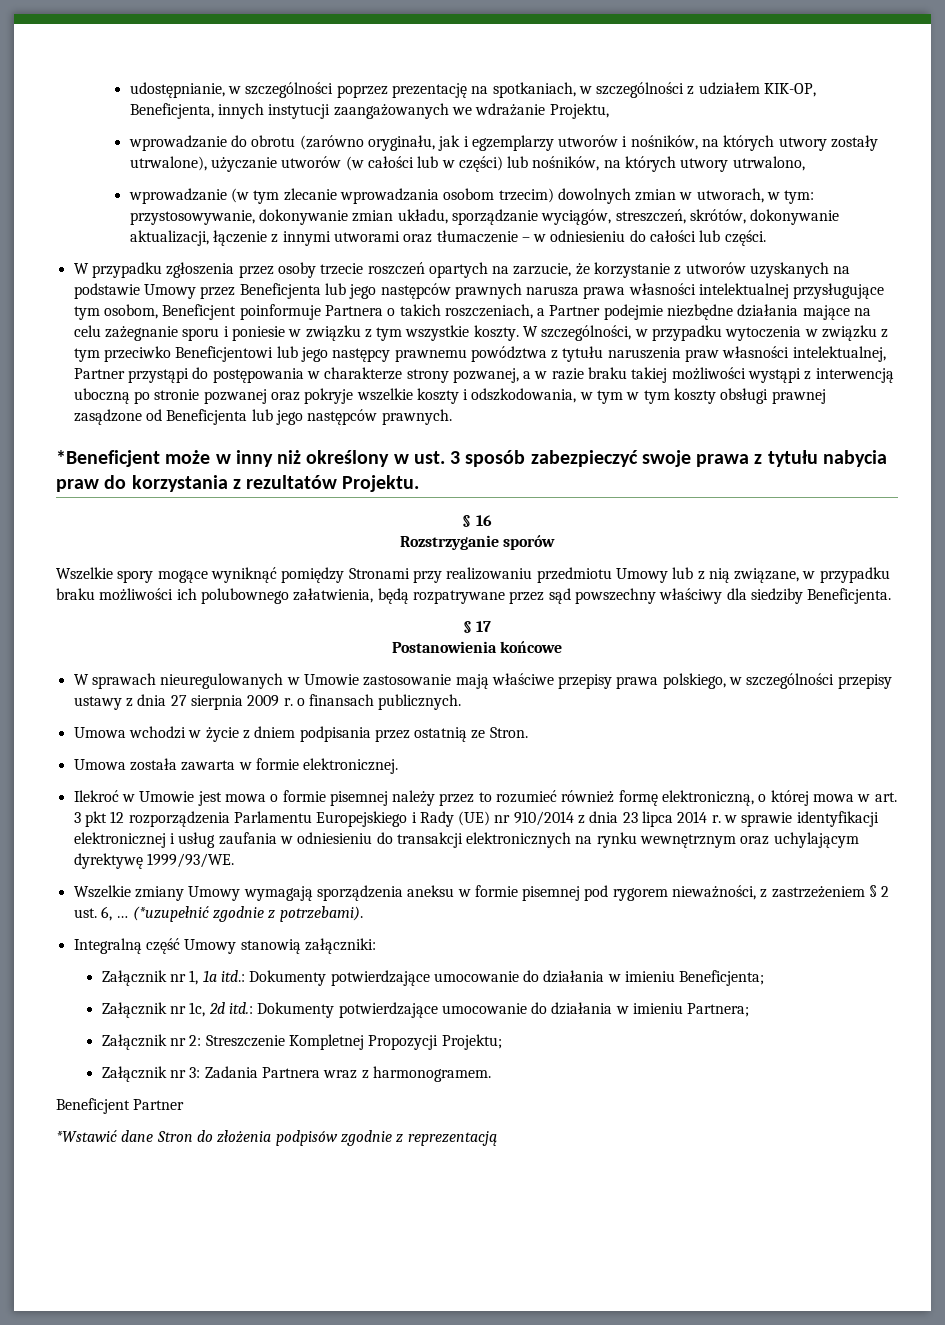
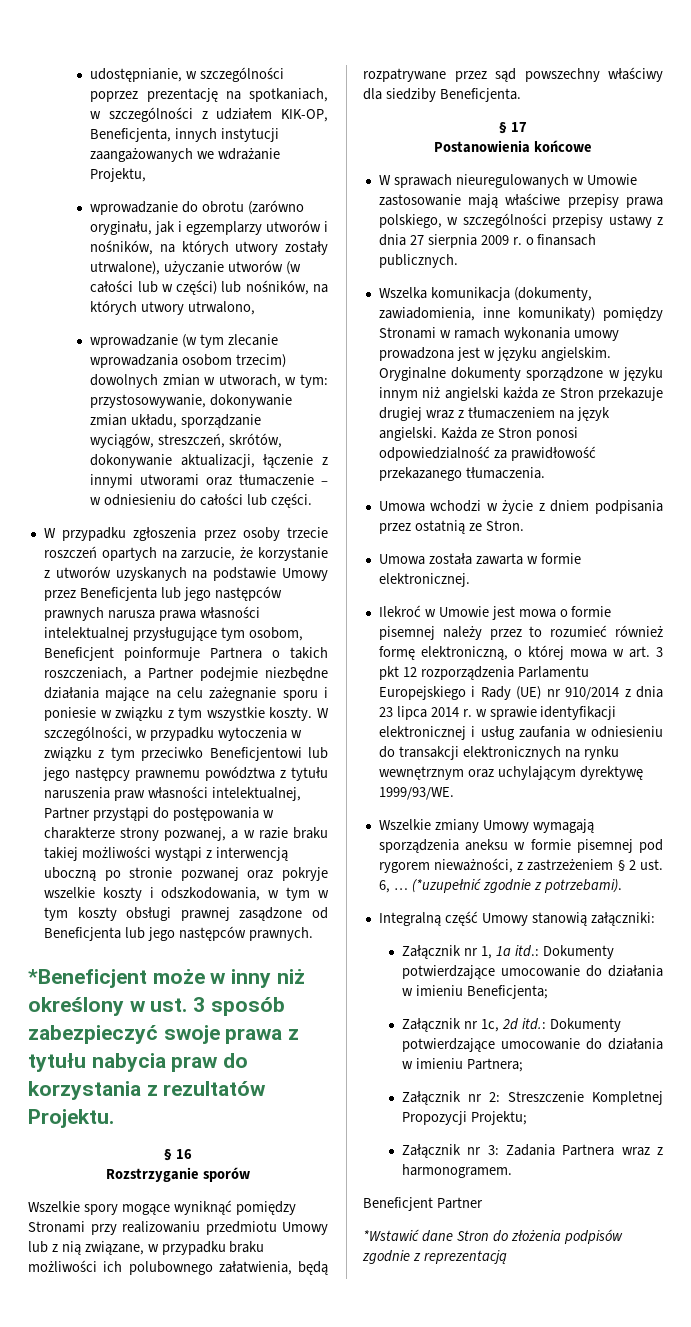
+ Wszelka komunikacja (dokumenty, zawiadomienia, inne komunikaty) pomiędzy Stronami w ramach wykonania umowy prowadzona jest w języku angielskim. Oryginalne dokumenty sporządzone w języku innym niż angielski każda ze Stron przekazuje drugiej wraz z tłumaczeniem na język angielski. Każda ze Stron ponosi odpowiedzialność za prawidłowość przekazanego tłumaczenia.

